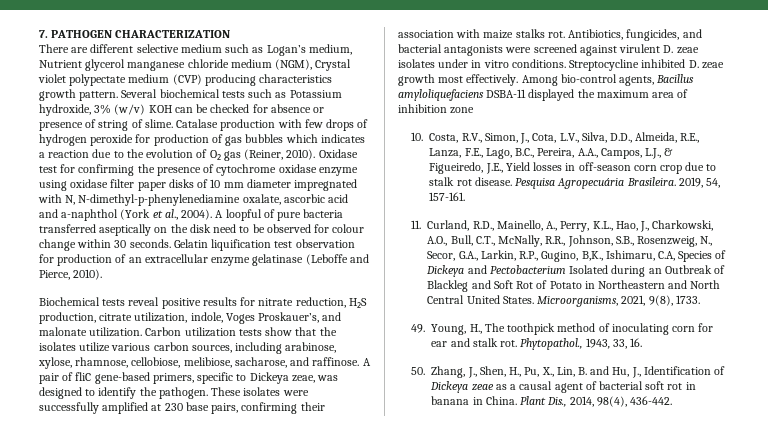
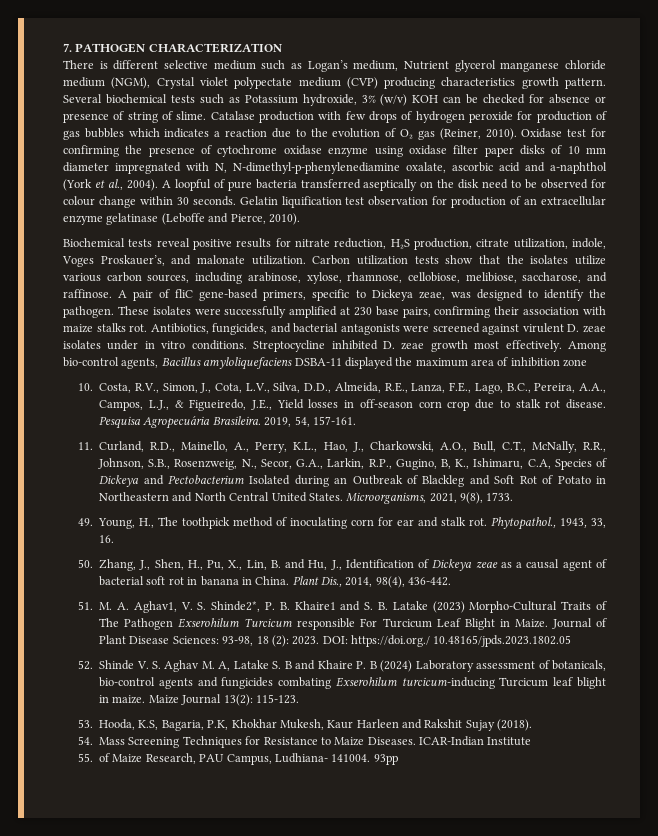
- There are different selective medium such as Logan’s medium, Nutrient glycerol manganese chloride medium (NGM), Crystal violet polypectate medium (CVP) producing characteristics growth pattern.
+ There is different selective medium such as Logan’s medium, Nutrient glycerol manganese chloride medium (NGM), Crystal violet polypectate medium (CVP) producing characteristics growth pattern.
- Carbon utilization tests show that the isolates utilize various carbon sources, including arabinose, xylose, rhamnose, cellobiose, melibiose, sacharose, and raffinose.
+ Carbon utilization tests show that the isolates utilize various carbon sources, including arabinose, xylose, rhamnose, cellobiose, melibiose, saccharose, and raffinose.
- 11. Curland, R.D., Mainello, A., Perry, K.L., Hao, J., Charkowski, A.O., Bull, C.T., McNally, R.R., Johnson, S.B., Rosenzweig, N., Secor, G.A., Larkin, R.P., Gugino, B,K., Ishimaru, C.A, Species of Dickeya and Pectobacterium Isolated during an Outbreak of Blackleg and Soft Rot of Potato in Northeastern and North Central United States.
+ 11. Curland, R.D., Mainello, A., Perry, K.L., Hao, J., Charkowski, A.O., Bull, C.T., McNally, R.R., Johnson, S.B., Rosenzweig, N., Secor, G.A., Larkin, R.P., Gugino, B, K., Ishimaru, C.A, Species of Dickeya and Pectobacterium Isolated during an Outbreak of Blackleg and Soft Rot of Potato in Northeastern and North Central United States.
+ 51. M. A. Aghav1, V. S. Shinde2*, P. B. Khaire1 and S. B. Latake (2023) Morpho-Cultural Traits of The Pathogen Exserohilum Turcicum responsible For Turcicum Leaf Blight in Maize. Journal of Plant Disease Sciences: 93-98, 18 (2): 2023. DOI: https://doi.org./ 10.48165/jpds.2023.1802.05
+ 52. Shinde V. S. Aghav M. A, Latake S. B and Khaire P. B (2024) Laboratory assessment of botanicals, bio-control agents and fungicides combating Exserohilum turcicum-inducing Turcicum leaf blight in maize. Maize Journal 13(2): 115-123.
+ 53. Hooda, K.S, Bagaria, P.K, Khokhar Mukesh, Kaur Harleen and Rakshit Sujay (2018).
+ 54. Mass Screening Techniques for Resistance to Maize Diseases. ICAR-Indian Institute
+ 55. of Maize Research, PAU Campus, Ludhiana- 141004. 93pp

